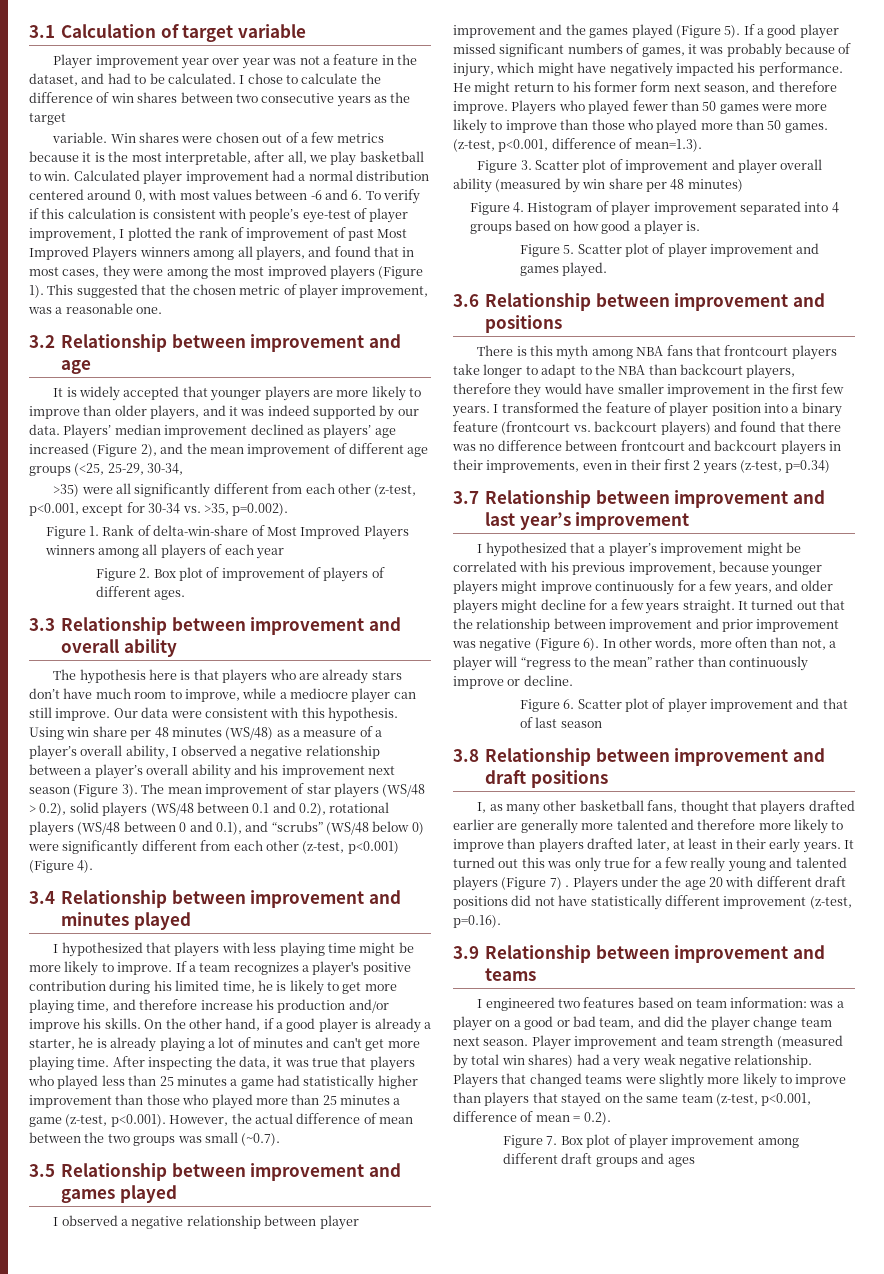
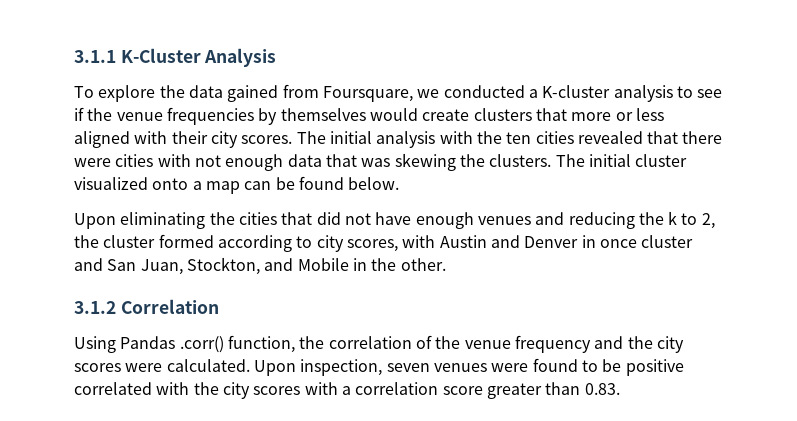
- 3.1 Calculation of target variable
- Player improvement year over year was not a feature in the dataset, and had to be calculated. I chose to calculate the difference of win shares between two consecutive years as the target
- variable. Win shares were chosen out of a few metrics because it is the most interpretable, after all, we play basketball to win. Calculated player improvement had a normal distribution centered around 0, with most values between -6 and 6. To verify if this calculation is consistent with people’s eye-test of player improvement, I plotted the rank of improvement of past Most Improved Players winners among all players, and found that in most cases, they were among the most improved players (Figure 1). This suggested that the chosen metric of player improvement, was a reasonable one.
- 3.2 Relationship between improvement and age
- It is widely accepted that younger players are more likely to improve than older players, and it was indeed supported by our data. Players’ median improvement declined as players’ age increased (Figure 2), and the mean improvement of different age groups (<25, 25-29, 30-34,
- >35) were all significantly different from each other (z-test, p<0.001, except for 30-34 vs. >35, p=0.002).
- Figure 1. Rank of delta-win-share of Most Improved Players winners among all players of each year
- Figure 2. Box plot of improvement of players of different ages.
- 3.3 Relationship between improvement and overall ability
- The hypothesis here is that players who are already stars don’t have much room to improve, while a mediocre player can still improve. Our data were consistent with this hypothesis. Using win share per 48 minutes (WS/48) as a measure of a player’s overall ability, I observed a negative relationship between a player’s overall ability and his improvement next season (Figure 3). The mean improvement of star players (WS/48 > 0.2), solid players (WS/48 between 0.1 and 0.2), rotational players (WS/48 between 0 and 0.1), and “scrubs” (WS/48 below 0) were significantly different from each other (z-test, p<0.001) (Figure 4).
- 3.4 Relationship between improvement and minutes played
- I hypothesized that players with less playing time might be more likely to improve. If a team recognizes a player's positive contribution during his limited time, he is likely to get more playing time, and therefore increase his production and/or improve his skills. On the other hand, if a good player is already a starter, he is already playing a lot of minutes and can't get more playing time. After inspecting the data, it was true that players who played less than 25 minutes a game had statistically higher improvement than those who played more than 25 minutes a game (z-test, p<0.001). However, the actual difference of mean between the two groups was small (~0.7).
- 3.5 Relationship between improvement and games played
- I observed a negative relationship between player improvement and the games played (Figure 5). If a good player missed significant numbers of games, it was probably because of injury, which might have negatively impacted his performance. He might return to his former form next season, and therefore improve. Players who played fewer than 50 games were more likely to improve than those who played more than 50 games. (z-test, p<0.001, difference of mean=1.3).
- Figure 3. Scatter plot of improvement and player overall ability (measured by win share per 48 minutes)
- Figure 4. Histogram of player improvement separated into 4 groups based on how good a player is.
- Figure 5. Scatter plot of player improvement and games played.
- 3.6 Relationship between improvement and positions
- There is this myth among NBA fans that frontcourt players take longer to adapt to the NBA than backcourt players, therefore they would have smaller improvement in the first few years. I transformed the feature of player position into a binary feature (frontcourt vs. backcourt players) and found that there was no difference between frontcourt and backcourt players in their improvements, even in their first 2 years (z-test, p=0.34)
- 3.7 Relationship between improvement and last year’s improvement
- I hypothesized that a player’s improvement might be correlated with his previous improvement, because younger players might improve continuously for a few years, and older players might decline for a few years straight. It turned out that the relationship between improvement and prior improvement was negative (Figure 6). In other words, more often than not, a player will “regress to the mean” rather than continuously improve or decline.
- Figure 6. Scatter plot of player improvement and that of last season
- 3.8 Relationship between improvement and draft positions
- I, as many other basketball fans, thought that players drafted earlier are generally more talented and therefore more likely to improve than players drafted later, at least in their early years. It turned out this was only true for a few really young and talented players (Figure 7) . Players under the age 20 with different draft positions did not have statistically different improvement (z-test, p=0.16).
- 3.9 Relationship between improvement and teams
- I engineered two features based on team information: was a player on a good or bad team, and did the player change team next season. Player improvement and team strength (measured by total win shares) had a very weak negative relationship. Players that changed teams were slightly more likely to improve than players that stayed on the same team (z-test, p<0.001, difference of mean = 0.2).
- Figure 7. Box plot of player improvement among different draft groups and ages
+ 3.1.1 K-Cluster Analysis
+ To explore the data gained from Foursquare, we conducted a K-cluster analysis to see if the venue frequencies by themselves would create clusters that more or less aligned with their city scores. The initial analysis with the ten cities revealed that there were cities with not enough data that was skewing the clusters. The initial cluster visualized onto a map can be found below.
+ Upon eliminating the cities that did not have enough venues and reducing the k to 2, the cluster formed according to city scores, with Austin and Denver in once cluster and San Juan, Stockton, and Mobile in the other.
+ 3.1.2 Correlation
+ Using Pandas .corr() function, the correlation of the venue frequency and the city scores were calculated. Upon inspection, seven venues were found to be positive correlated with the city scores with a correlation score greater than 0.83.

